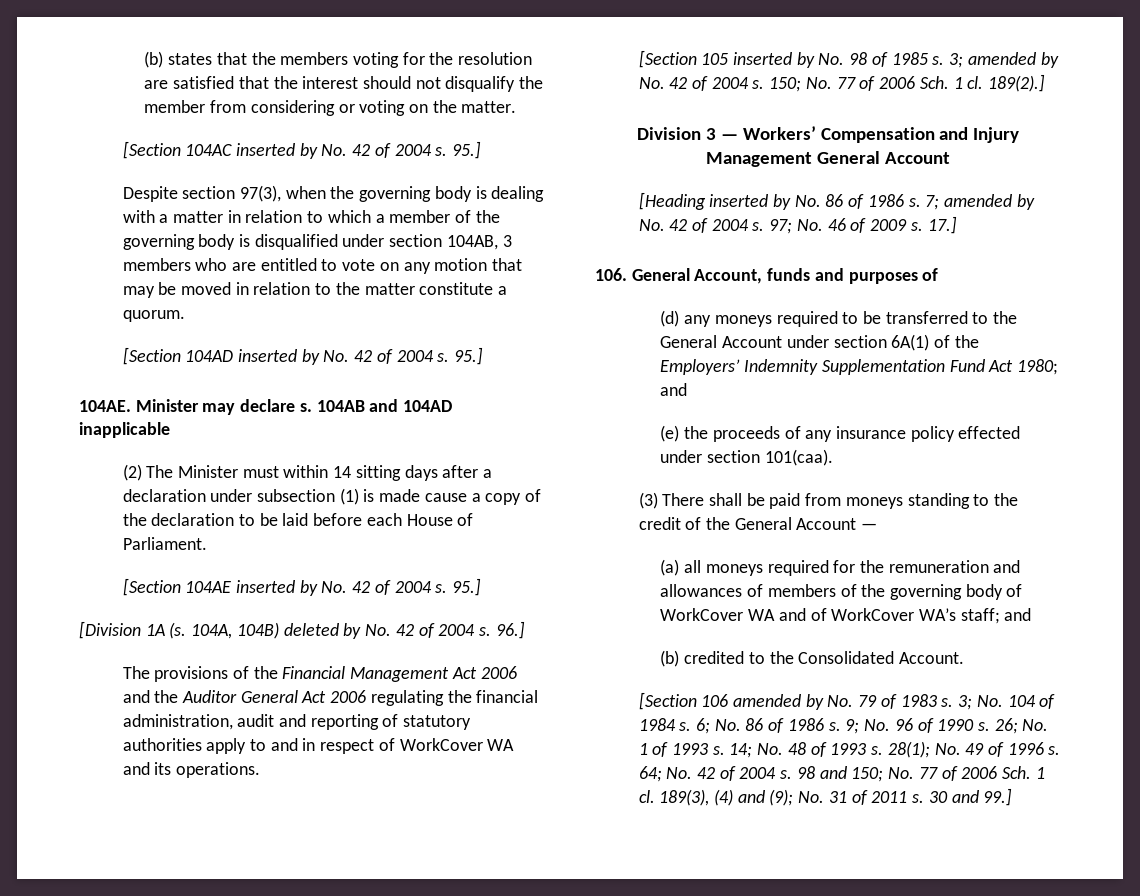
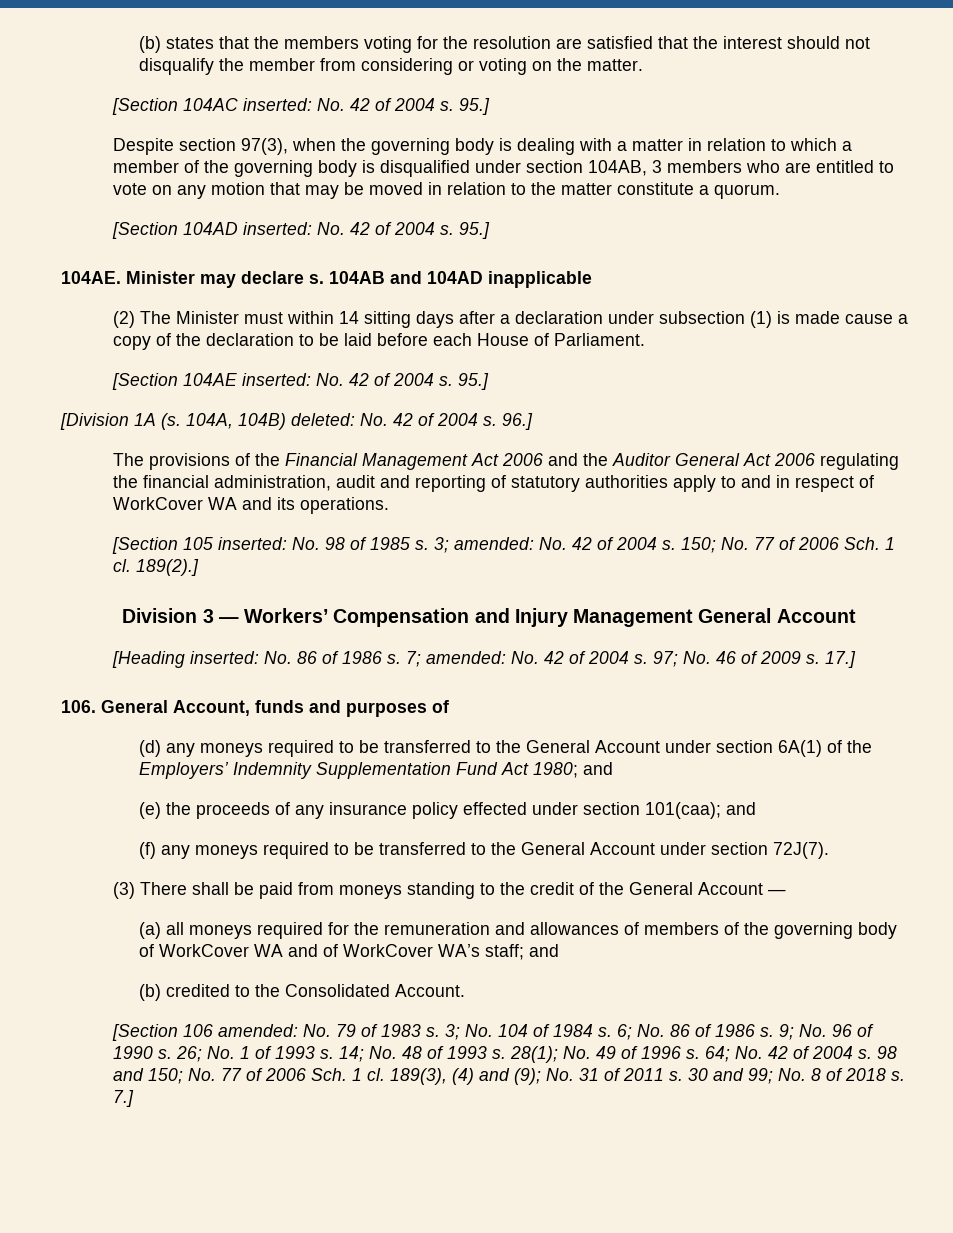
- [Section 104AC inserted by No. 42 of 2004 s.
+ [Section 104AC inserted: No. 42 of 2004 s.
- [Section 104AD inserted by No. 42 of 2004 s.
+ [Section 104AD inserted: No. 42 of 2004 s.
- [Section 104AE inserted by No. 42 of 2004 s.
+ [Section 104AE inserted: No. 42 of 2004 s.
- 104A, 104B) deleted by No. 42 of 2004 s.
+ 104A, 104B) deleted: No. 42 of 2004 s.
- [Section 105 inserted by No. 98 of 1985 s.
+ [Section 105 inserted: No. 98 of 1985 s.
- 3; amended by No. 42 of 2004 s.
+ 3; amended: No. 42 of 2004 s.
- [Heading inserted by No. 86 of 1986 s.
+ [Heading inserted: No. 86 of 1986 s.
- 7; amended by No. 42 of 2004 s.
+ 7; amended: No. 42 of 2004 s.
- (e) the proceeds of any insurance policy effected under section 101(caa).
+ (e) the proceeds of any insurance policy effected under section 101(caa); and
+ (f) any moneys required to be transferred to the General Account under section 72J(7).
- [Section 106 amended by No. 79 of 1983 s.
+ [Section 106 amended: No. 79 of 1983 s.
- 30 and 99.]
+ 30 and 99; No. 8 of 2018 s. 7.]

